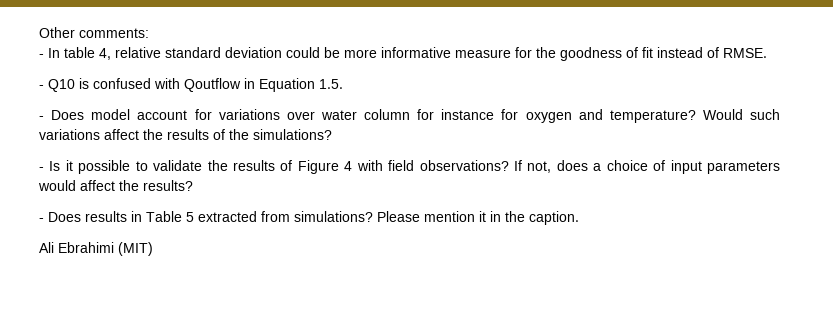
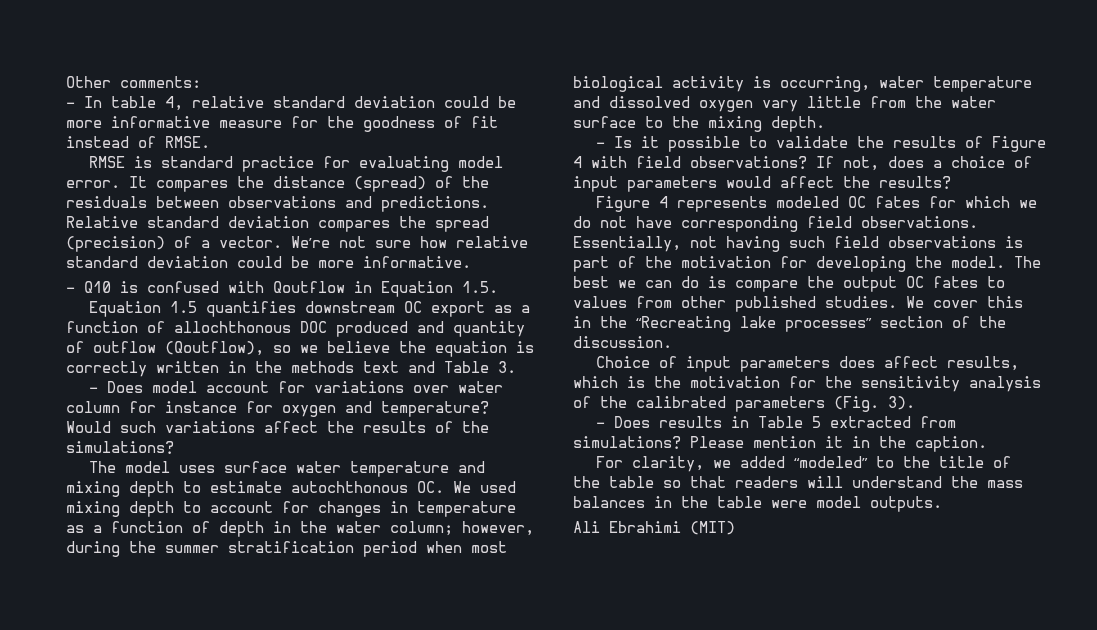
+ RMSE is standard practice for evaluating model error. It compares the distance (spread) of the residuals between observations and predictions. Relative standard deviation compares the spread (precision) of a vector. We’re not sure how relative standard deviation could be more informative.
+ Equation 1.5 quantifies downstream OC export as a function of allochthonous DOC produced and quantity of outflow (Qoutflow), so we believe the equation is correctly written in the methods text and Table 3.
+ The model uses surface water temperature and mixing depth to estimate autochthonous OC. We used mixing depth to account for changes in temperature as a function of depth in the water column; however, during the summer stratification period when most biological activity is occurring, water temperature and dissolved oxygen vary little from the water surface to the mixing depth.
+ Figure 4 represents modeled OC fates for which we do not have corresponding field observations. Essentially, not having such field observations is part of the motivation for developing the model. The best we can do is compare the output OC fates to values from other published studies. We cover this in the “Recreating lake processes” section of the discussion.
+ Choice of input parameters does affect results, which is the motivation for the sensitivity analysis of the calibrated parameters (Fig. 3).
+ For clarity, we added “modeled” to the title of the table so that readers will understand the mass balances in the table were model outputs.

